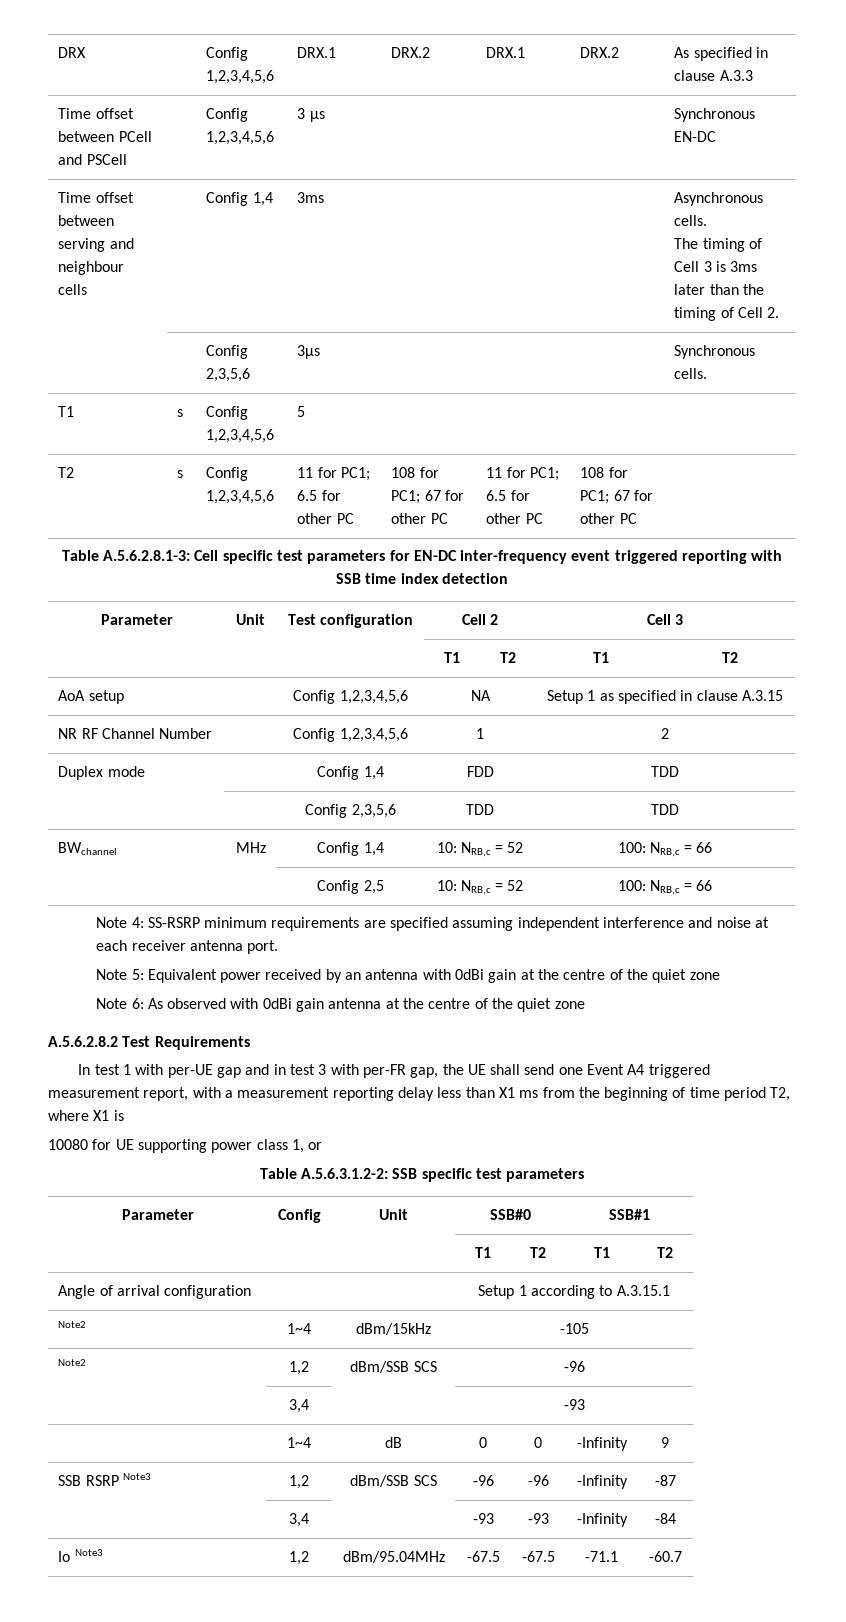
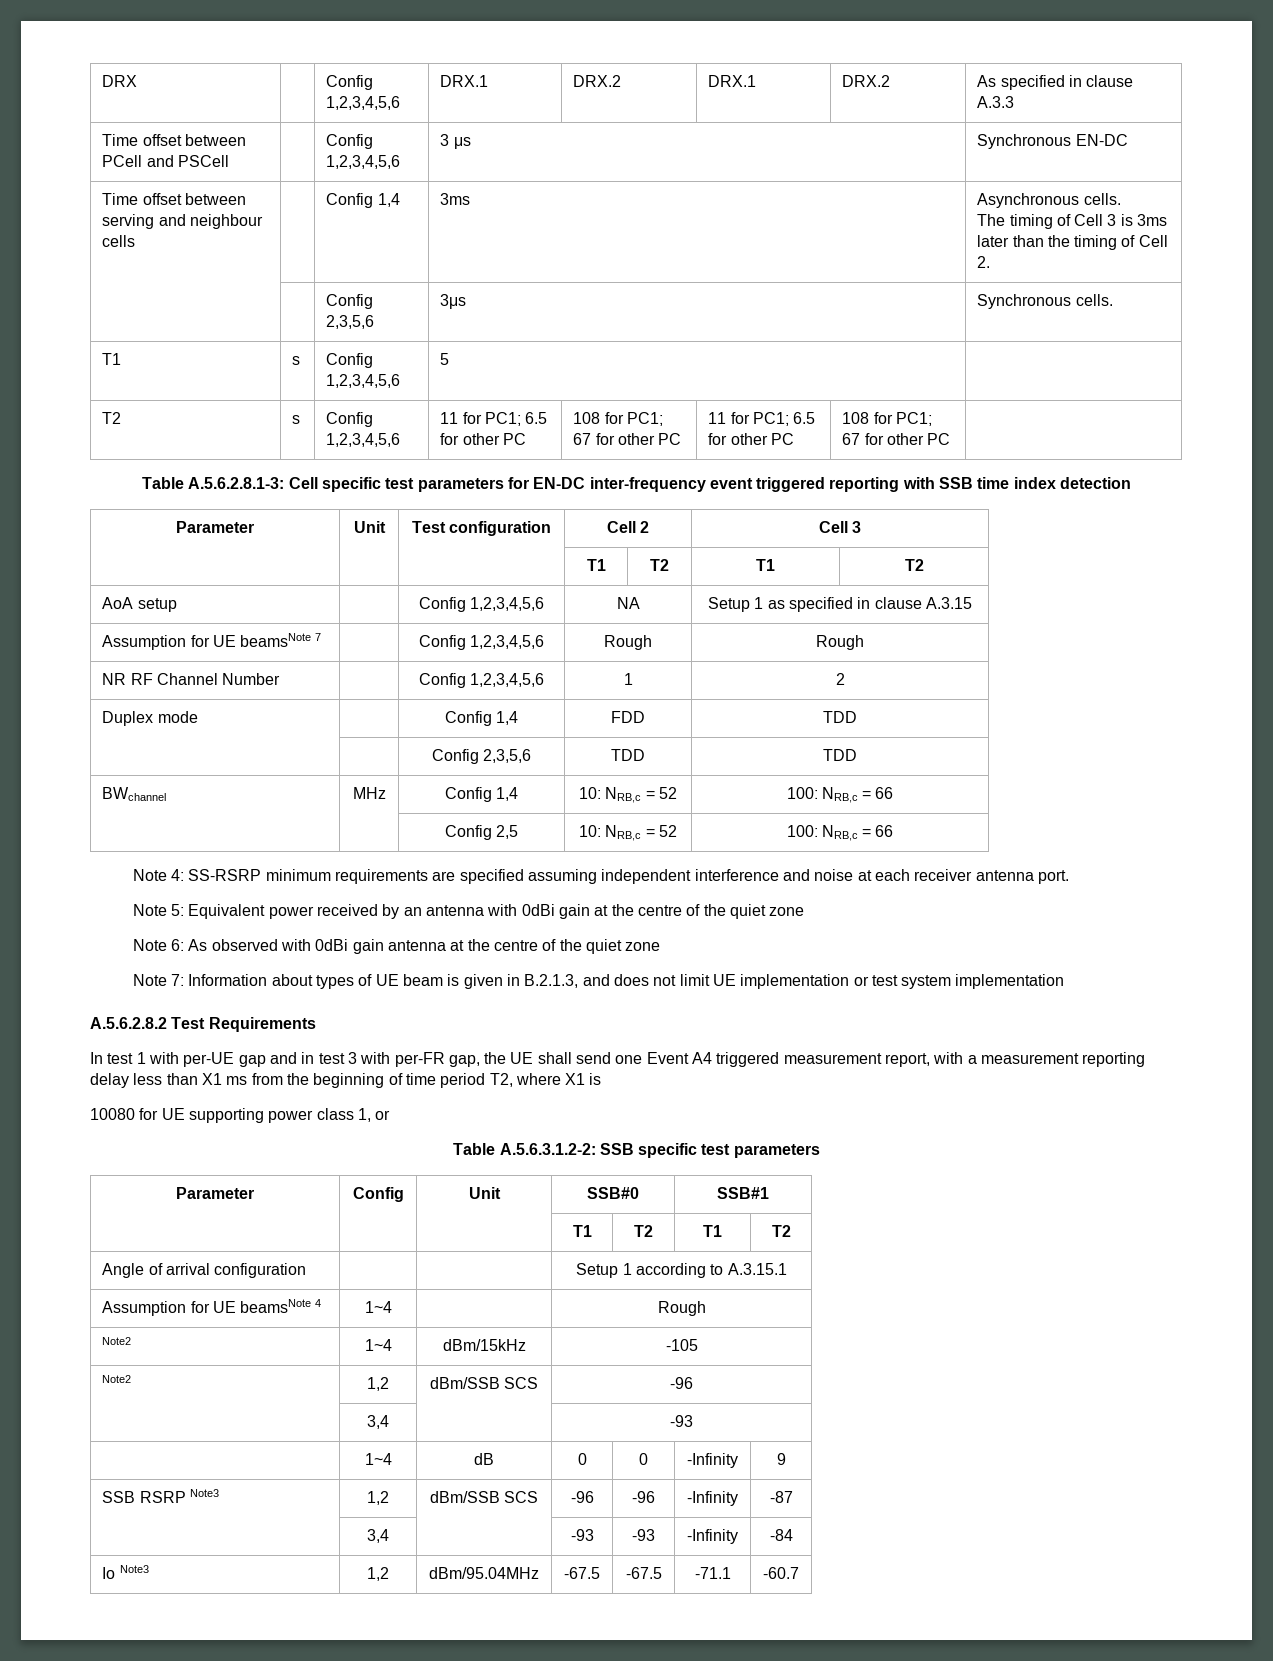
+ Assumption for UE beamsNote 7 | | Config 1,2,3,4,5,6 | Rough | Rough
+ Note 7: Information about types of UE beam is given in B.2.1.3, and does not limit UE implementation or test system implementation
+ Assumption for UE beamsNote 4 | 1~4 | | Rough

